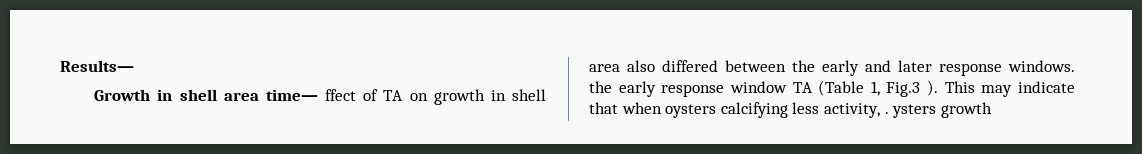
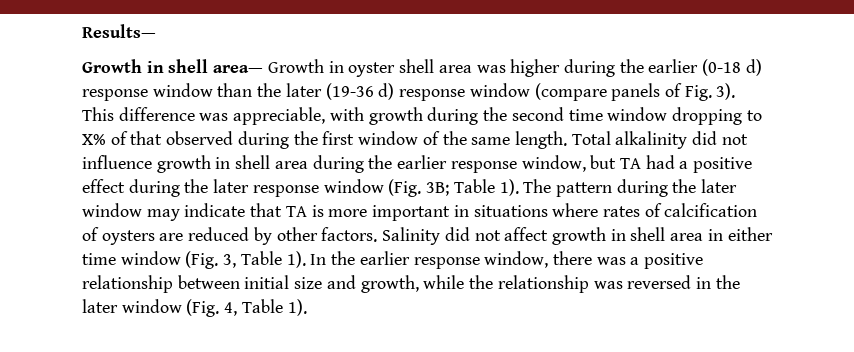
- Growth in shell area time— ffect of TA on growth in shell area also differed between the early and later response windows. the early response window TA (Table 1, Fig.3 ). This may indicate that when oysters calcifying less activity, . ysters growth
+ Growth in shell area— Growth in oyster shell area was higher during the earlier (0-18 d) response window than the later (19-36 d) response window (compare panels of Fig. 3). This difference was appreciable, with growth during the second time window dropping to X% of that observed during the first window of the same length. Total alkalinity did not influence growth in shell area during the earlier response window, but TA had a positive effect during the later response window (Fig. 3B; Table 1). The pattern during the later window may indicate that TA is more important in situations where rates of calcification of oysters are reduced by other factors. Salinity did not affect growth in shell area in either time window (Fig. 3, Table 1). In the earlier response window, there was a positive relationship between initial size and growth, while the relationship was reversed in the later window (Fig. 4, Table 1).

